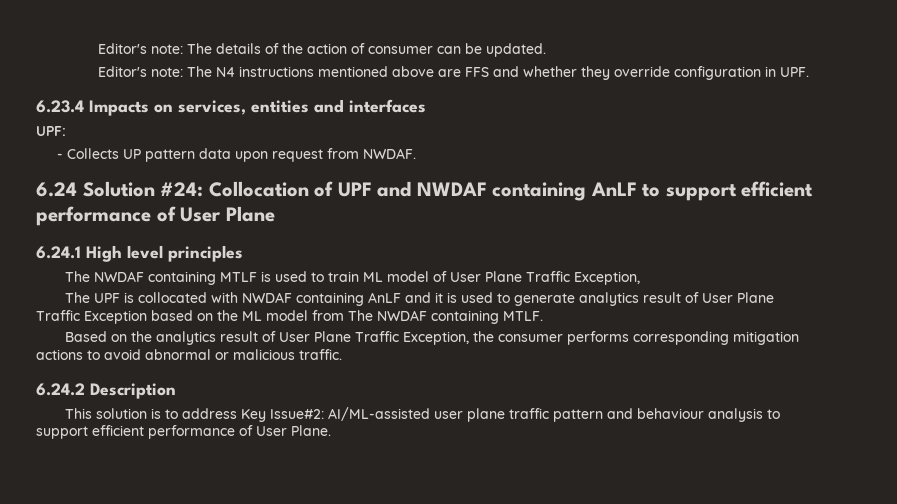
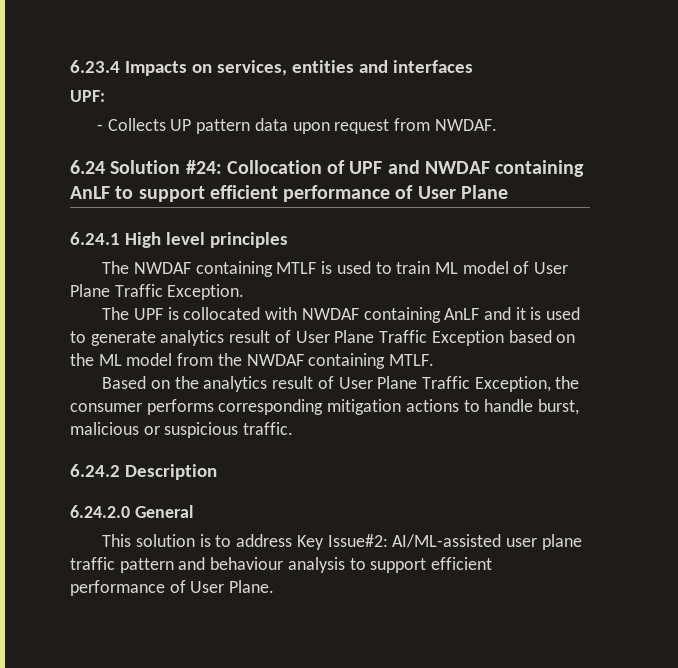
- Editor's note: The details of the action of consumer can be updated.
- Editor's note: The N4 instructions mentioned above are FFS and whether they override configuration in UPF.
- The NWDAF containing MTLF is used to train ML model of User Plane Traffic Exception,
+ The NWDAF containing MTLF is used to train ML model of User Plane Traffic Exception.
- The UPF is collocated with NWDAF containing AnLF and it is used to generate analytics result of User Plane Traffic Exception based on the ML model from The NWDAF containing MTLF.
+ The UPF is collocated with NWDAF containing AnLF and it is used to generate analytics result of User Plane Traffic Exception based on the ML model from the NWDAF containing MTLF.
- Based on the analytics result of User Plane Traffic Exception, the consumer performs corresponding mitigation actions to avoid abnormal or malicious traffic.
+ Based on the analytics result of User Plane Traffic Exception, the consumer performs corresponding mitigation actions to handle burst, malicious or suspicious traffic.
+ 6.24.2.0 General

